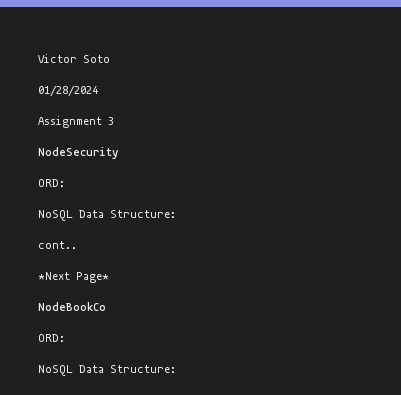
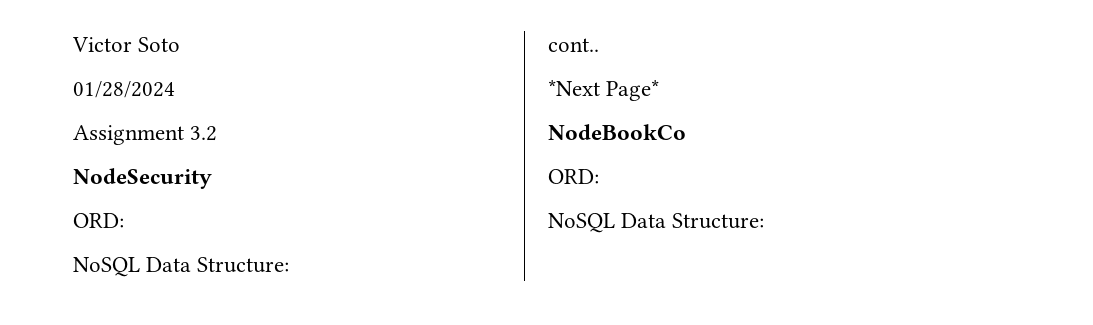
- Assignment 3
+ Assignment 3.2

